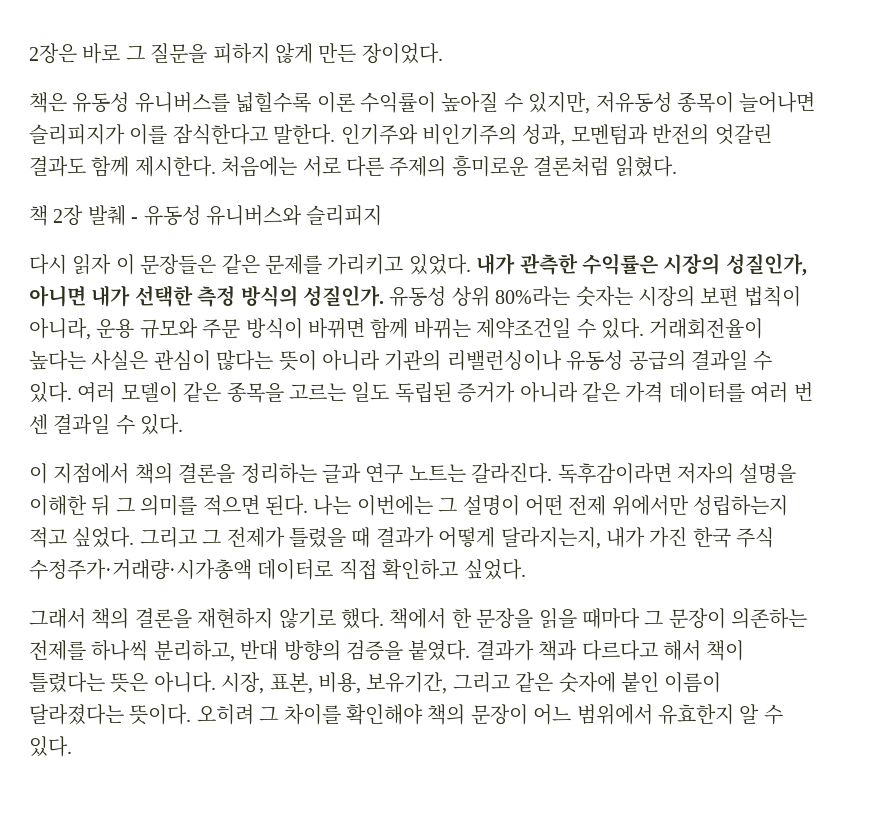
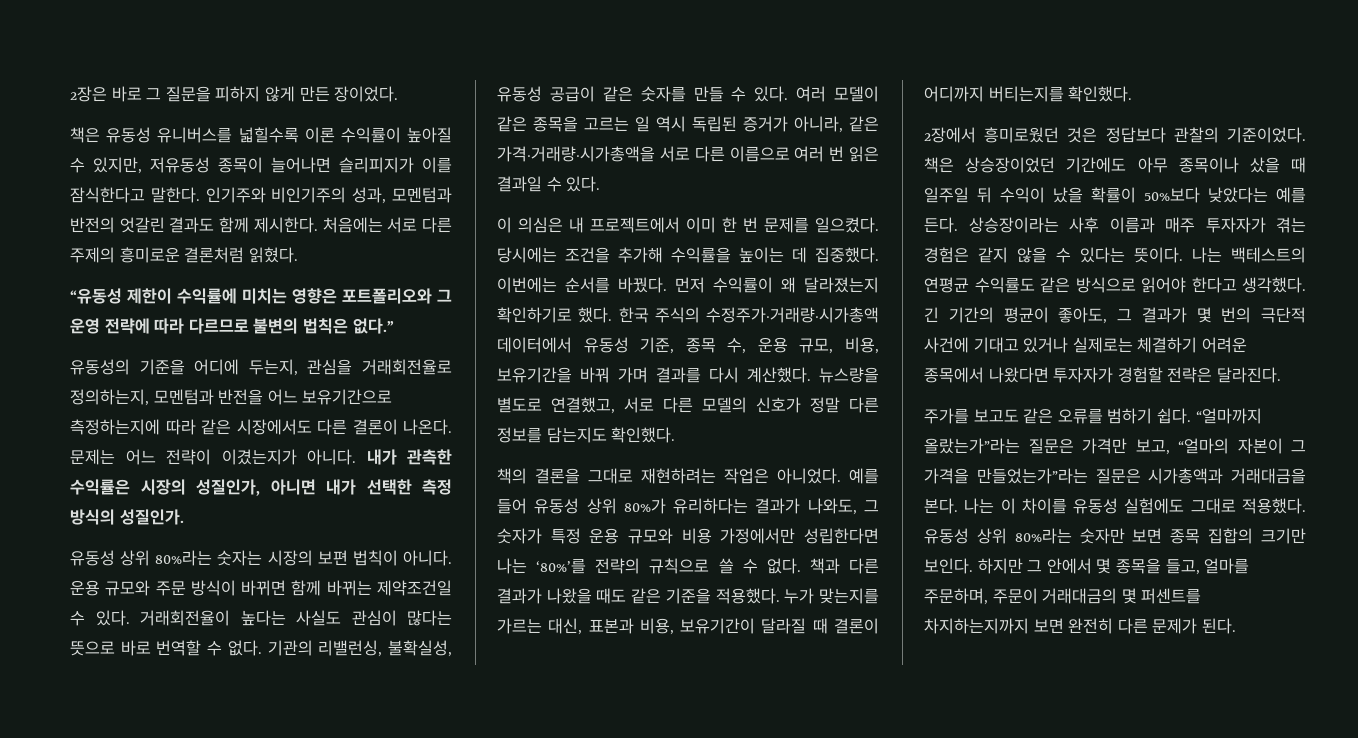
- 책 2장 발췌 - 유동성 유니버스와 슬리피지
- 다시 읽자 이 문장들은 같은 문제를 가리키고 있었다.
+ “유동성 제한이 수익률에 미치는 영향은 포트폴리오와 그 운영 전략에 따라 다르므로 불변의 법칙은 없다.”
+ 유동성의 기준을 어디에 두는지, 관심을 거래회전율로 정의하는지, 모멘텀과 반전을 어느 보유기간으로 측정하는지에 따라 같은 시장에서도 다른 결론이 나온다. 문제는 어느 전략이 이겼는지가 아니다.
- 내가 관측한 수익률은 시장의 성질인가, 아니면 내가 선택한 측정 방식의 성질인가. 유동성 상위 80%라는 숫자는 시장의 보편 법칙이 아니라, 운용 규모와 주문 방식이 바뀌면 함께 바뀌는 제약조건일 수 있다.
+ 내가 관측한 수익률은 시장의 성질인가, 아니면 내가 선택한 측정 방식의 성질인가.
+ 유동성 상위 80%라는 숫자는 시장의 보편 법칙이 아니다. 운용 규모와 주문 방식이 바뀌면 함께 바뀌는 제약조건일 수 있다.
- 거래회전율이 높다는 사실은 관심이 많다는 뜻이 아니라 기관의 리밸런싱이나 유동성 공급의 결과일 수 있다.
+ 거래회전율이 높다는 사실도 관심이 많다는 뜻으로 바로 번역할 수 없다. 기관의 리밸런싱, 불확실성, 유동성 공급이 같은 숫자를 만들 수 있다.
- 여러 모델이 같은 종목을 고르는 일도 독립된 증거가 아니라 같은 가격 데이터를 여러 번 센 결과일 수 있다.
+ 여러 모델이 같은 종목을 고르는 일 역시 독립된 증거가 아니라, 같은 가격·거래량·시가총액을 서로 다른 이름으로 여러 번 읽은 결과일 수 있다.
- 이 지점에서 책의 결론을 정리하는 글과 연구 노트는 갈라진다. 독후감이라면 저자의 설명을 이해한 뒤 그 의미를 적으면 된다. 나는 이번에는 그 설명이 어떤 전제 위에서만 성립하는지 적고 싶었다. 그리고 그 전제가 틀렸을 때 결과가 어떻게 달라지는지, 내가 가진 한국 주식 수정주가·거래량·시가총액 데이터로 직접 확인하고 싶었다.
- 그래서 책의 결론을 재현하지 않기로 했다. 책에서 한 문장을 읽을 때마다 그 문장이 의존하는 전제를 하나씩 분리하고, 반대 방향의 검증을 붙였다. 결과가 책과 다르다고 해서 책이 틀렸다는 뜻은 아니다. 시장, 표본, 비용, 보유기간, 그리고 같은 숫자에 붙인 이름이 달라졌다는 뜻이다. 오히려 그 차이를 확인해야 책의 문장이 어느 범위에서 유효한지 알 수 있다.
+ 이 의심은 내 프로젝트에서 이미 한 번 문제를 일으켰다. 당시에는 조건을 추가해 수익률을 높이는 데 집중했다. 이번에는 순서를 바꿨다. 먼저 수익률이 왜 달라졌는지 확인하기로 했다. 한국 주식의 수정주가·거래량·시가총액 데이터에서 유동성 기준, 종목 수, 운용 규모, 비용, 보유기간을 바꿔 가며 결과를 다시 계산했다. 뉴스량을 별도로 연결했고, 서로 다른 모델의 신호가 정말 다른 정보를 담는지도 확인했다.
+ 책의 결론을 그대로 재현하려는 작업은 아니었다. 예를 들어 유동성 상위 80%가 유리하다는 결과가 나와도, 그 숫자가 특정 운용 규모와 비용 가정에서만 성립한다면 나는 ‘80%’를 전략의 규칙으로 쓸 수 없다. 책과 다른 결과가 나왔을 때도 같은 기준을 적용했다. 누가 맞는지를 가르는 대신, 표본과 비용, 보유기간이 달라질 때 결론이 어디까지 버티는지를 확인했다.
+ 2장에서 흥미로웠던 것은 정답보다 관찰의 기준이었다. 책은 상승장이었던 기간에도 아무 종목이나 샀을 때 일주일 뒤 수익이 났을 확률이 50%보다 낮았다는 예를 든다. 상승장이라는 사후 이름과 매주 투자자가 겪는 경험은 같지 않을 수 있다는 뜻이다. 나는 백테스트의 연평균 수익률도 같은 방식으로 읽어야 한다고 생각했다. 긴 기간의 평균이 좋아도, 그 결과가 몇 번의 극단적 사건에 기대고 있거나 실제로는 체결하기 어려운 종목에서 나왔다면 투자자가 경험할 전략은 달라진다.
+ 주가를 보고도 같은 오류를 범하기 쉽다. “얼마까지 올랐는가”라는 질문은 가격만 보고, “얼마의 자본이 그 가격을 만들었는가”라는 질문은 시가총액과 거래대금을 본다. 나는 이 차이를 유동성 실험에도 그대로 적용했다. 유동성 상위 80%라는 숫자만 보면 종목 집합의 크기만 보인다. 하지만 그 안에서 몇 종목을 들고, 얼마를 주문하며, 주문이 거래대금의 몇 퍼센트를 차지하는지까지 보면 완전히 다른 문제가 된다.

